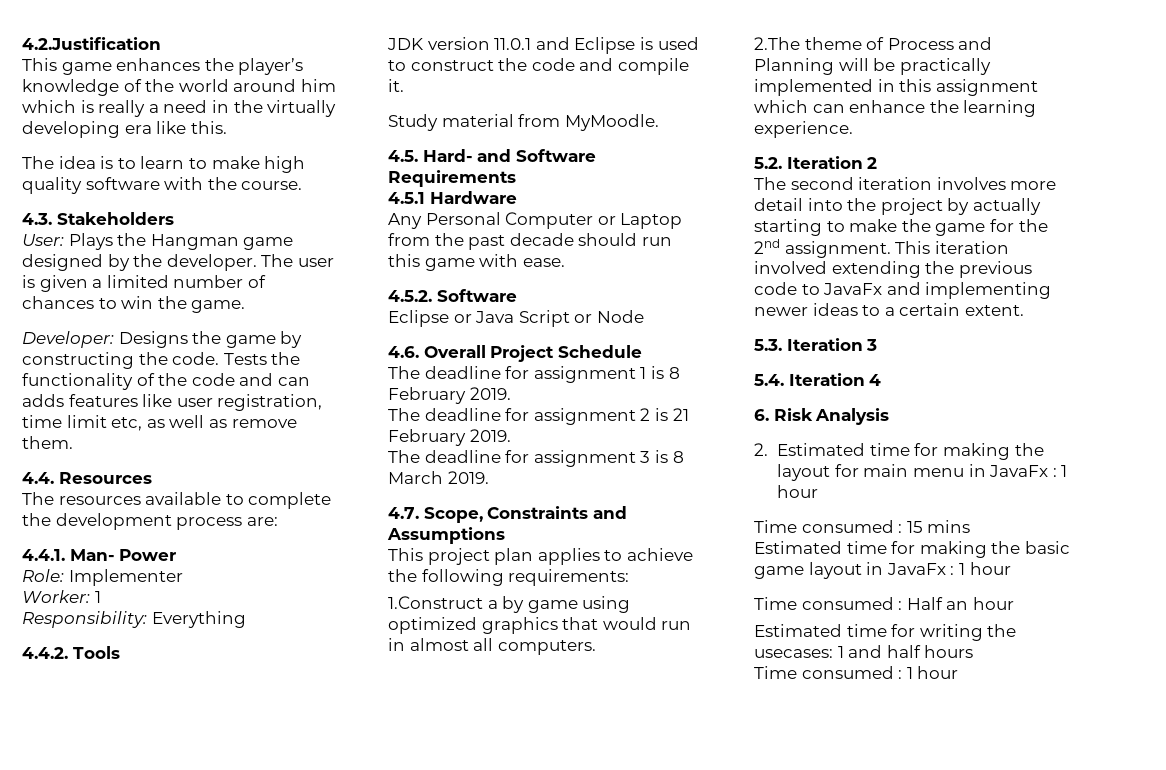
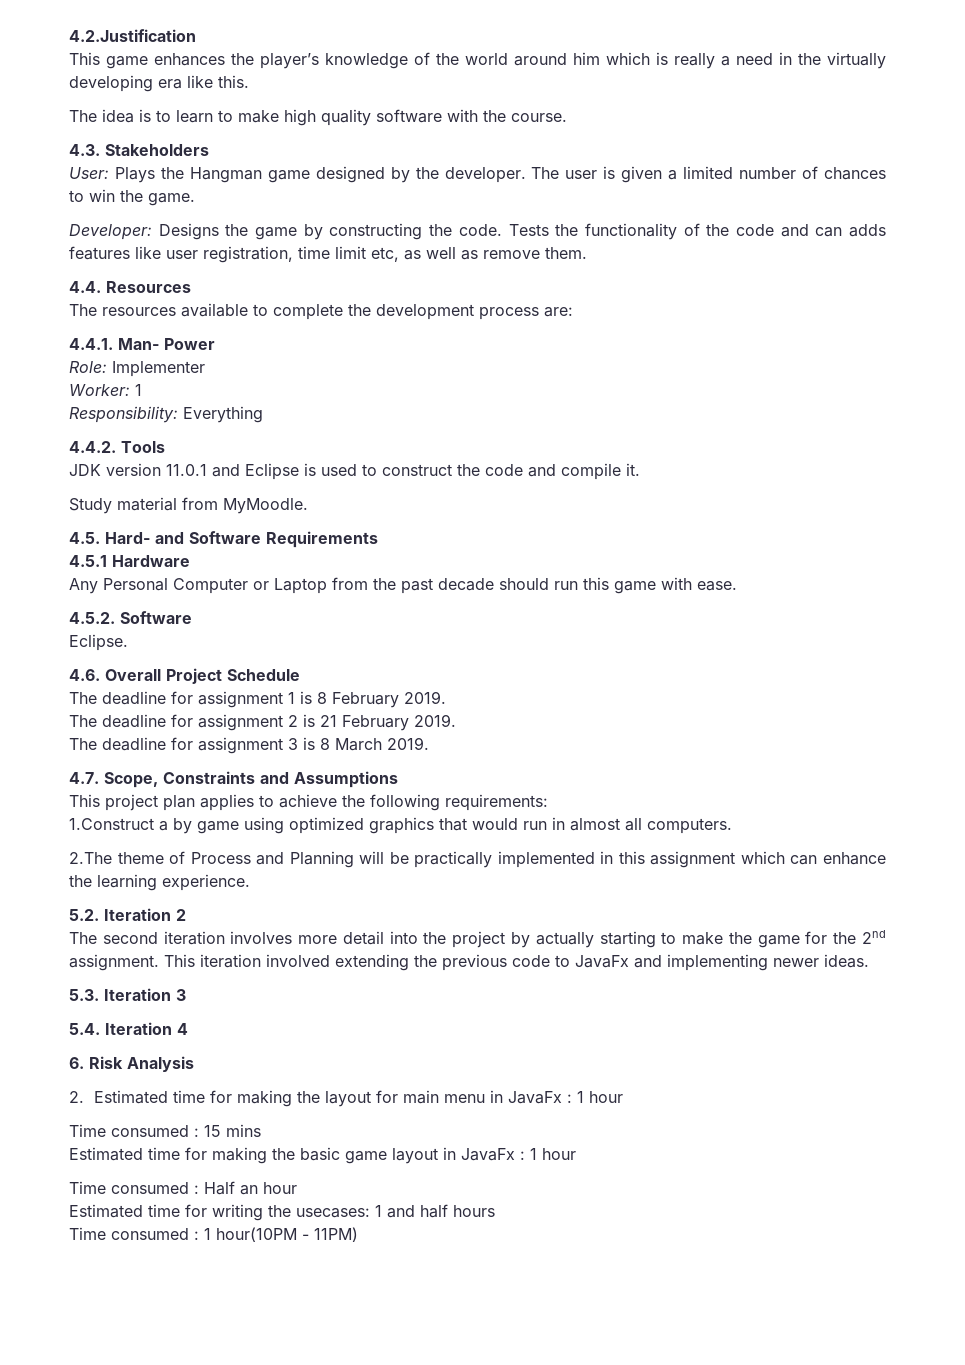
- Eclipse or Java Script or Node
+ Eclipse.
- This iteration involved extending the previous code to JavaFx and implementing newer ideas to a certain extent.
+ This iteration involved extending the previous code to JavaFx and implementing newer ideas.
- Time consumed : 1 hour
+ Time consumed : 1 hour(10PM - 11PM)

